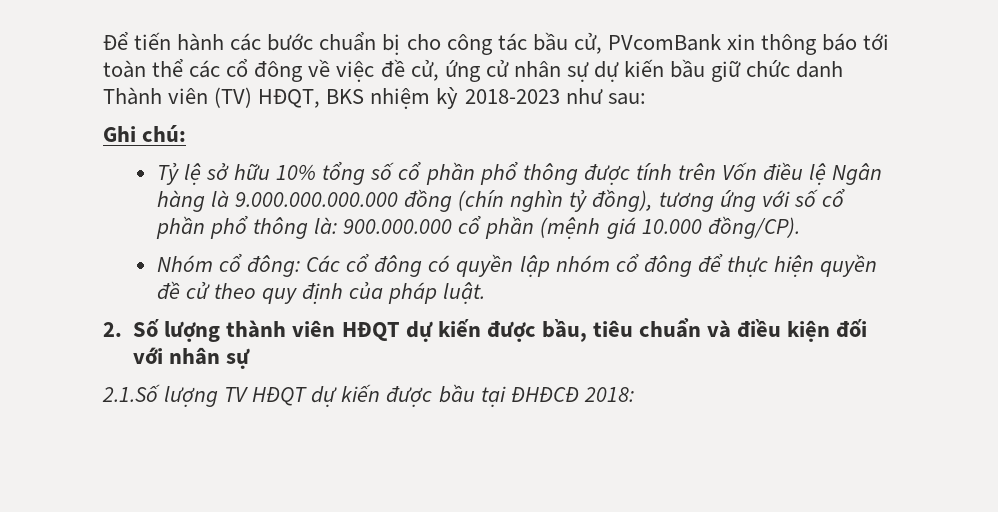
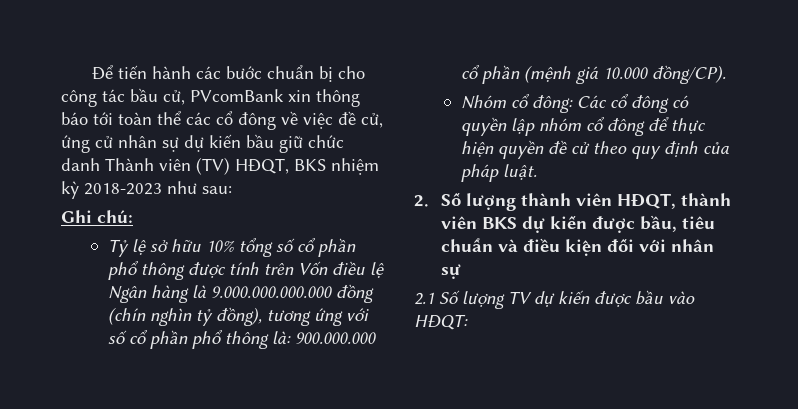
- 2. Số lượng thành viên HĐQT dự kiến được bầu, tiêu chuẩn và điều kiện đối với nhân sự
+ 2. Số lượng thành viên HĐQT, thành viên BKS dự kiến được bầu, tiêu chuẩn và điều kiện đối với nhân sự
- 2.1.Số lượng TV HĐQT dự kiến được bầu tại ĐHĐCĐ 2018:
+ 2.1 Số lượng TV dự kiến được bầu vào HĐQT:

